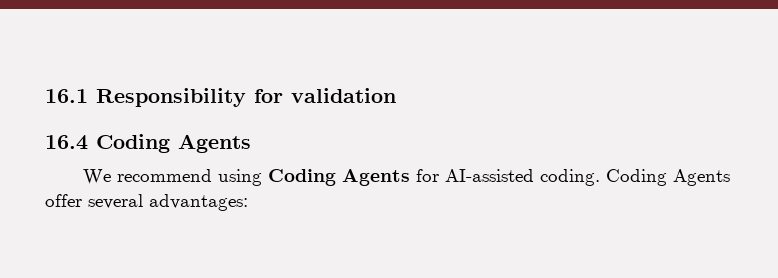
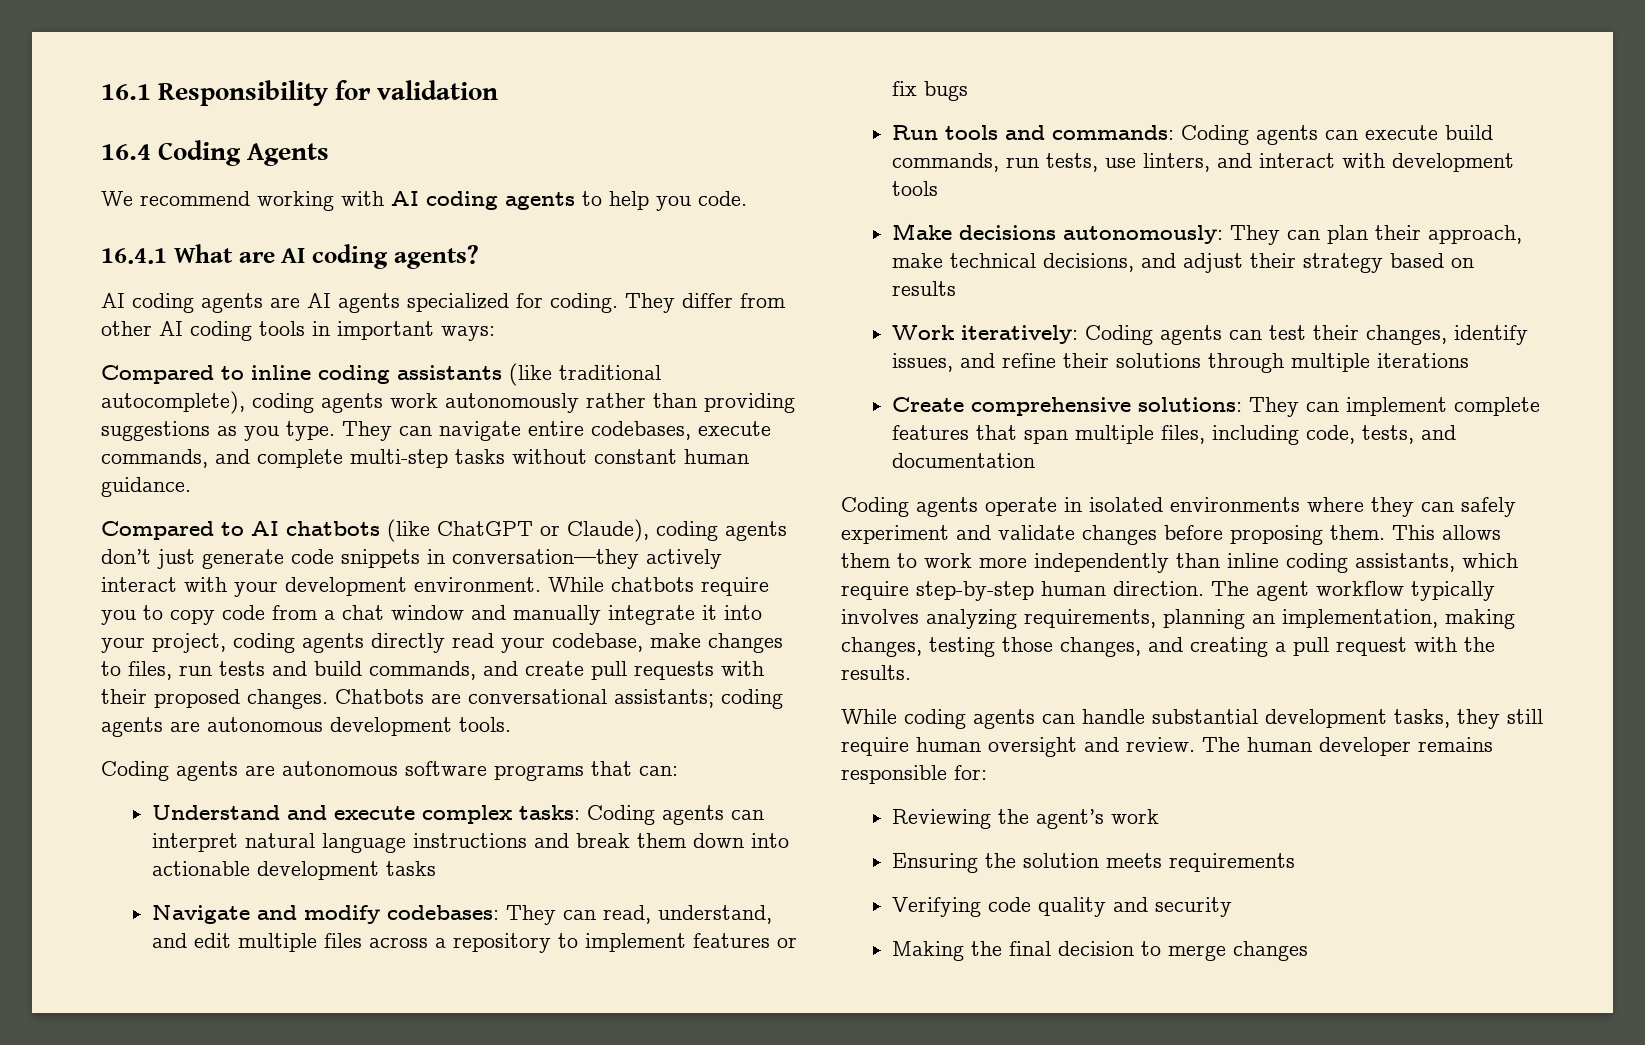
- We recommend using Coding Agents for AI-assisted coding. Coding Agents offer several advantages:
+ We recommend working with AI coding agents to help you code.
+ 16.4.1 What are AI coding agents?
+ AI coding agents are AI agents specialized for coding. They differ from other AI coding tools in important ways:
+ Compared to inline coding assistants (like traditional autocomplete), coding agents work autonomously rather than providing suggestions as you type. They can navigate entire codebases, execute commands, and complete multi-step tasks without constant human guidance.
+ Compared to AI chatbots (like ChatGPT or Claude), coding agents don’t just generate code snippets in conversation—they actively interact with your development environment. While chatbots require you to copy code from a chat window and manually integrate it into your project, coding agents directly read your codebase, make changes to files, run tests and build commands, and create pull requests with their proposed changes. Chatbots are conversational assistants; coding agents are autonomous development tools.
+ Coding agents are autonomous software programs that can:
+ Understand and execute complex tasks: Coding agents can interpret natural language instructions and break them down into actionable development tasks
+ Navigate and modify codebases: They can read, understand, and edit multiple files across a repository to implement features or fix bugs
+ Run tools and commands: Coding agents can execute build commands, run tests, use linters, and interact with development tools
+ Make decisions autonomously: They can plan their approach, make technical decisions, and adjust their strategy based on results
+ Work iteratively: Coding agents can test their changes, identify issues, and refine their solutions through multiple iterations
+ Create comprehensive solutions: They can implement complete features that span multiple files, including code, tests, and documentation
+ Coding agents operate in isolated environments where they can safely experiment and validate changes before proposing them. This allows them to work more independently than inline coding assistants, which require step-by-step human direction. The agent workflow typically involves analyzing requirements, planning an implementation, making changes, testing those changes, and creating a pull request with the results.
+ While coding agents can handle substantial development tasks, they still require human oversight and review. The human developer remains responsible for:
+ Reviewing the agent’s work
+ Ensuring the solution meets requirements
+ Verifying code quality and security
+ Making the final decision to merge changes

